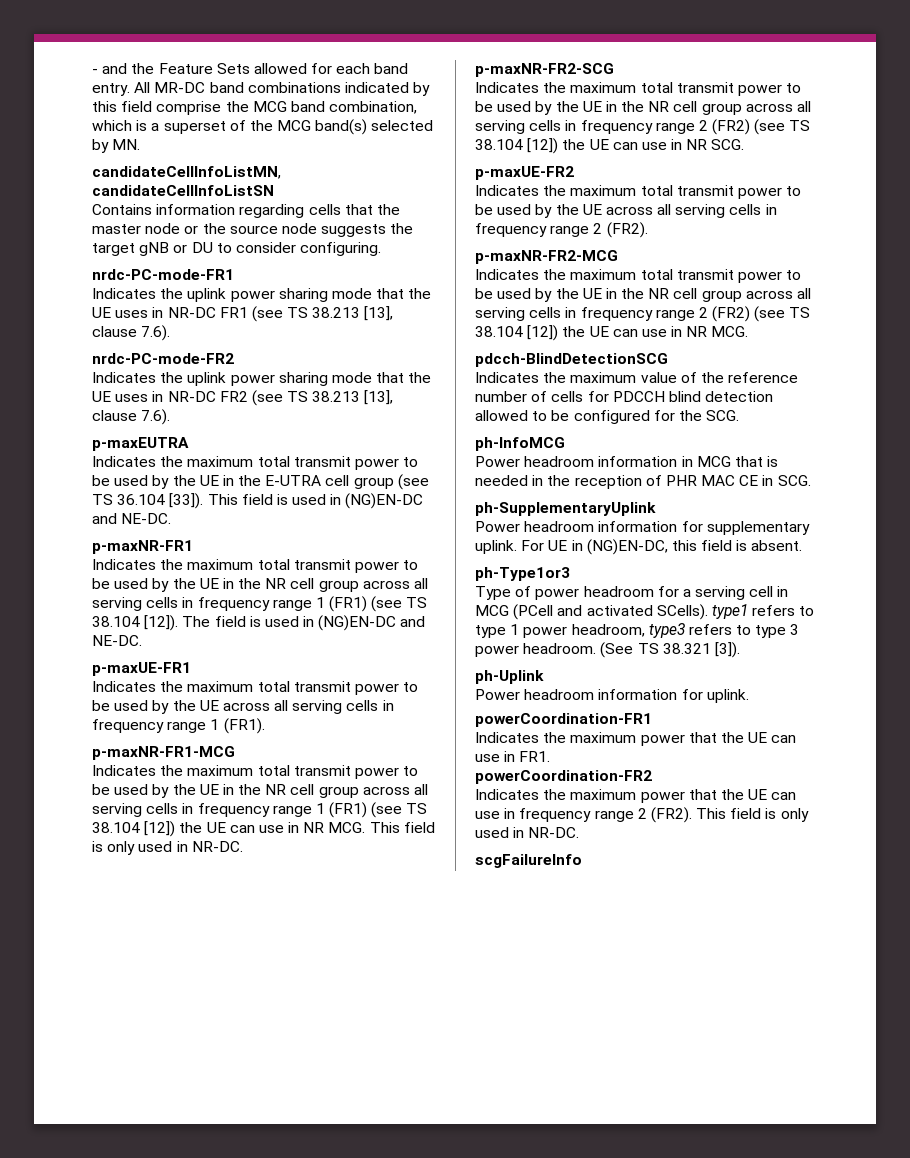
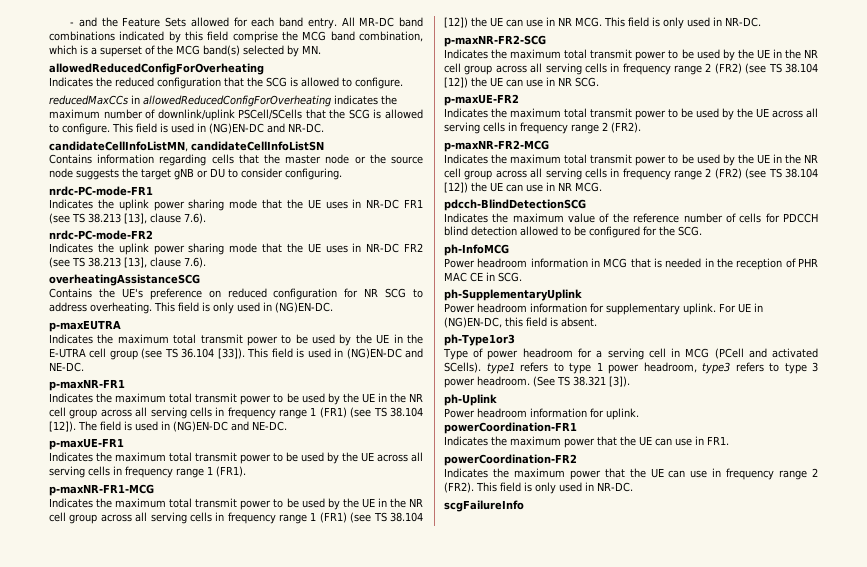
  All MR-DC band combinations indicated by this field comprise the MCG band combination, which is a superset of the MCG band(s) selected by MN.
+ allowedReducedConfigForOverheating
+ Indicates the reduced configuration that the SCG is allowed to configure.
+ reducedMaxCCs in allowedReducedConfigForOverheating indicates the maximum number of downlink/uplink PSCell/SCells that the SCG is allowed to configure. This field is used in (NG)EN-DC and NR-DC.
+ overheatingAssistanceSCG
+ Contains the UE's preference on reduced configuration for NR SCG to address overheating. This field is only used in (NG)EN-DC.

